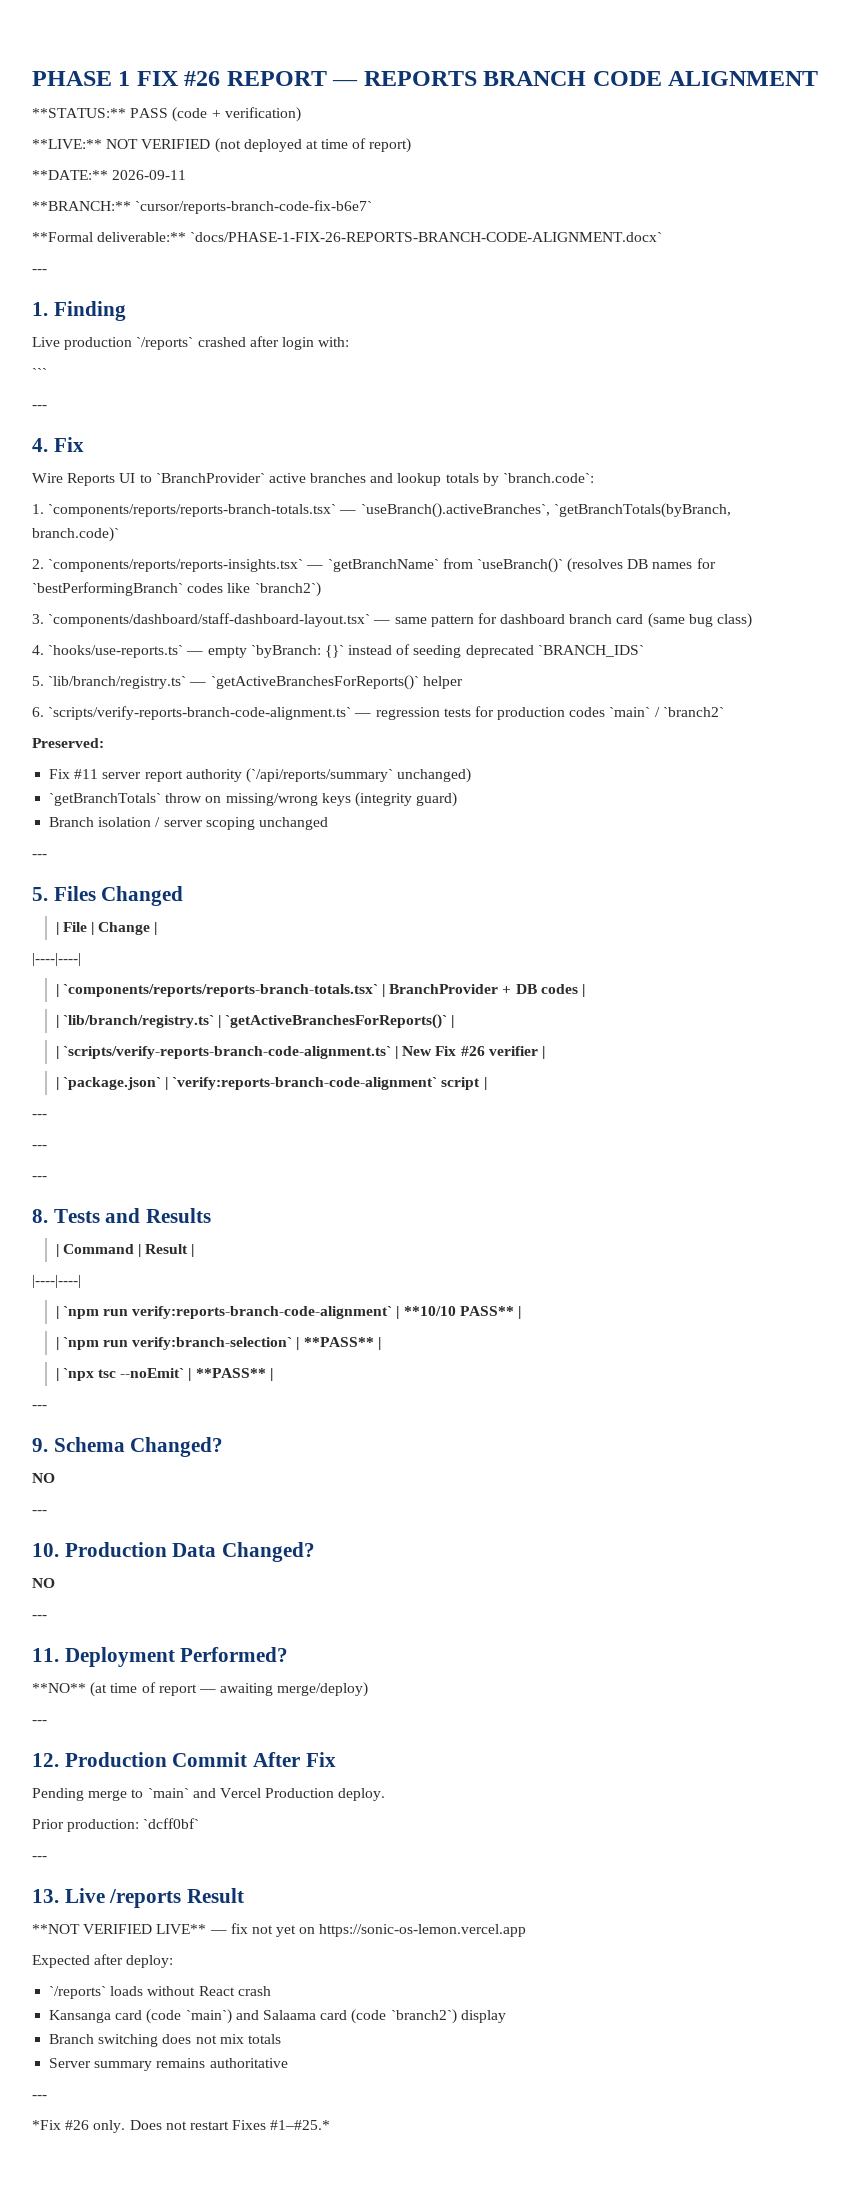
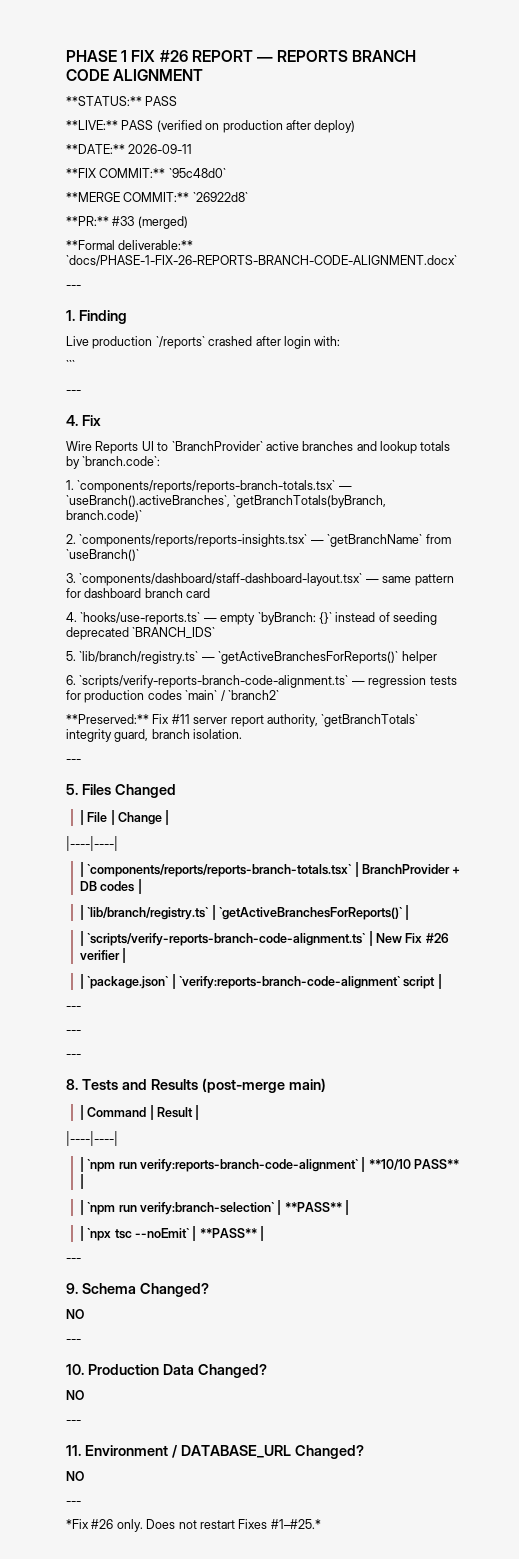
- **STATUS:** PASS (code + verification)
- **LIVE:** NOT VERIFIED (not deployed at time of report)
+ **STATUS:** PASS
+ **LIVE:** PASS (verified on production after deploy)
  **DATE:** 2026-09-11
- **BRANCH:** `cursor/reports-branch-code-fix-b6e7`
+ **FIX COMMIT:** `95c48d0`
+ **MERGE COMMIT:** `26922d8`
+ **PR:** #33 (merged)
- 2. `components/reports/reports-insights.tsx` — `getBranchName` from `useBranch()` (resolves DB names for `bestPerformingBranch` codes like `branch2`)
+ 2. `components/reports/reports-insights.tsx` — `getBranchName` from `useBranch()`
- 3. `components/dashboard/staff-dashboard-layout.tsx` — same pattern for dashboard branch card (same bug class)
+ 3. `components/dashboard/staff-dashboard-layout.tsx` — same pattern for dashboard branch card
- Preserved:
- Fix #11 server report authority (`/api/reports/summary` unchanged)
- `getBranchTotals` throw on missing/wrong keys (integrity guard)
- Branch isolation / server scoping unchanged
+ **Preserved:** Fix #11 server report authority, `getBranchTotals` integrity guard, branch isolation.
- 8. Tests and Results
+ 8. Tests and Results (post-merge main)
- 11. Deployment Performed?
- **NO** (at time of report — awaiting merge/deploy)
- ---
- 12. Production Commit After Fix
- Pending merge to `main` and Vercel Production deploy.
- Prior production: `dcff0bf`
- ---
- 13. Live /reports Result
- **NOT VERIFIED LIVE** — fix not yet on https://sonic-os-lemon.vercel.app
- Expected after deploy:
- `/reports` loads without React crash
- Kansanga card (code `main`) and Salaama card (code `branch2`) display
- Branch switching does not mix totals
- Server summary remains authoritative
+ 11. Environment / DATABASE_URL Changed?
+ NO

